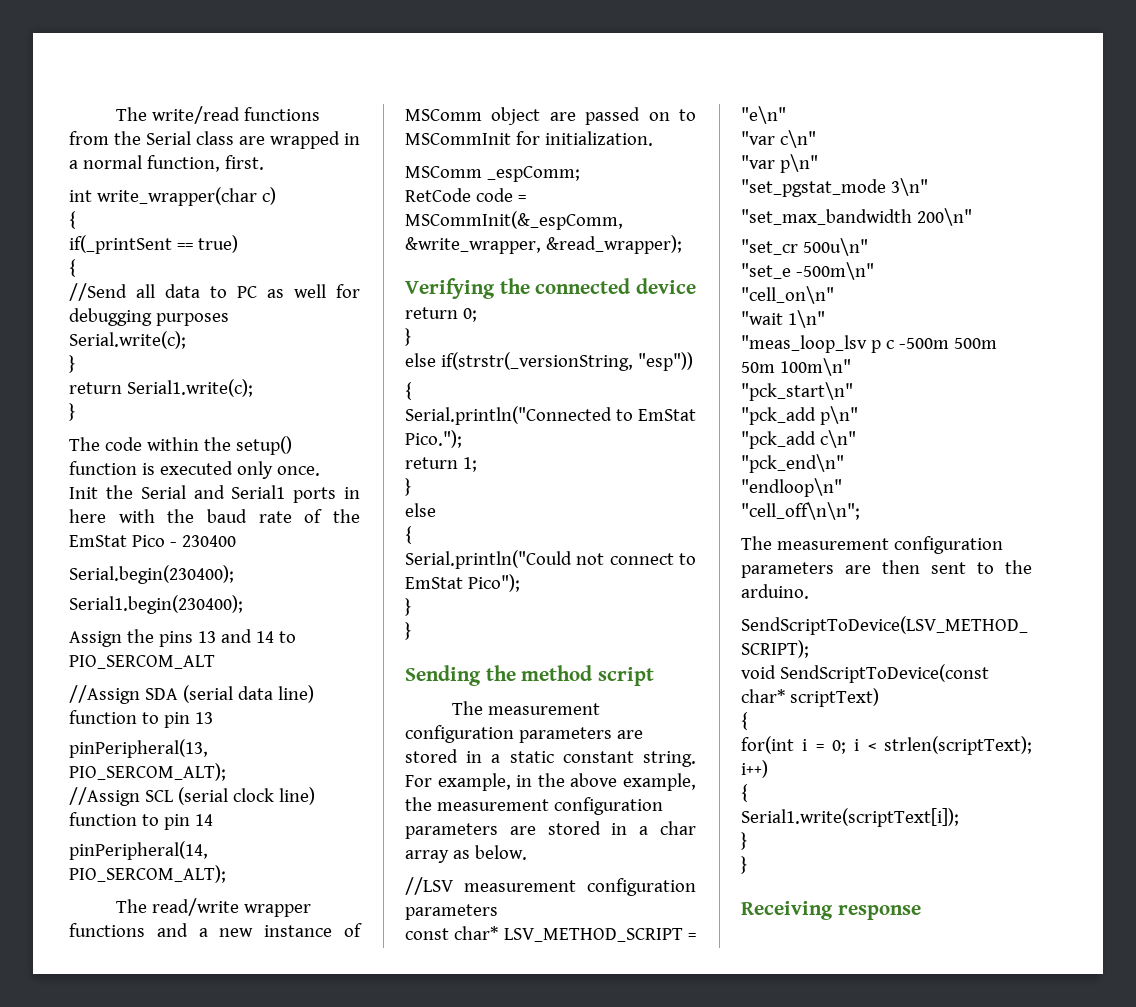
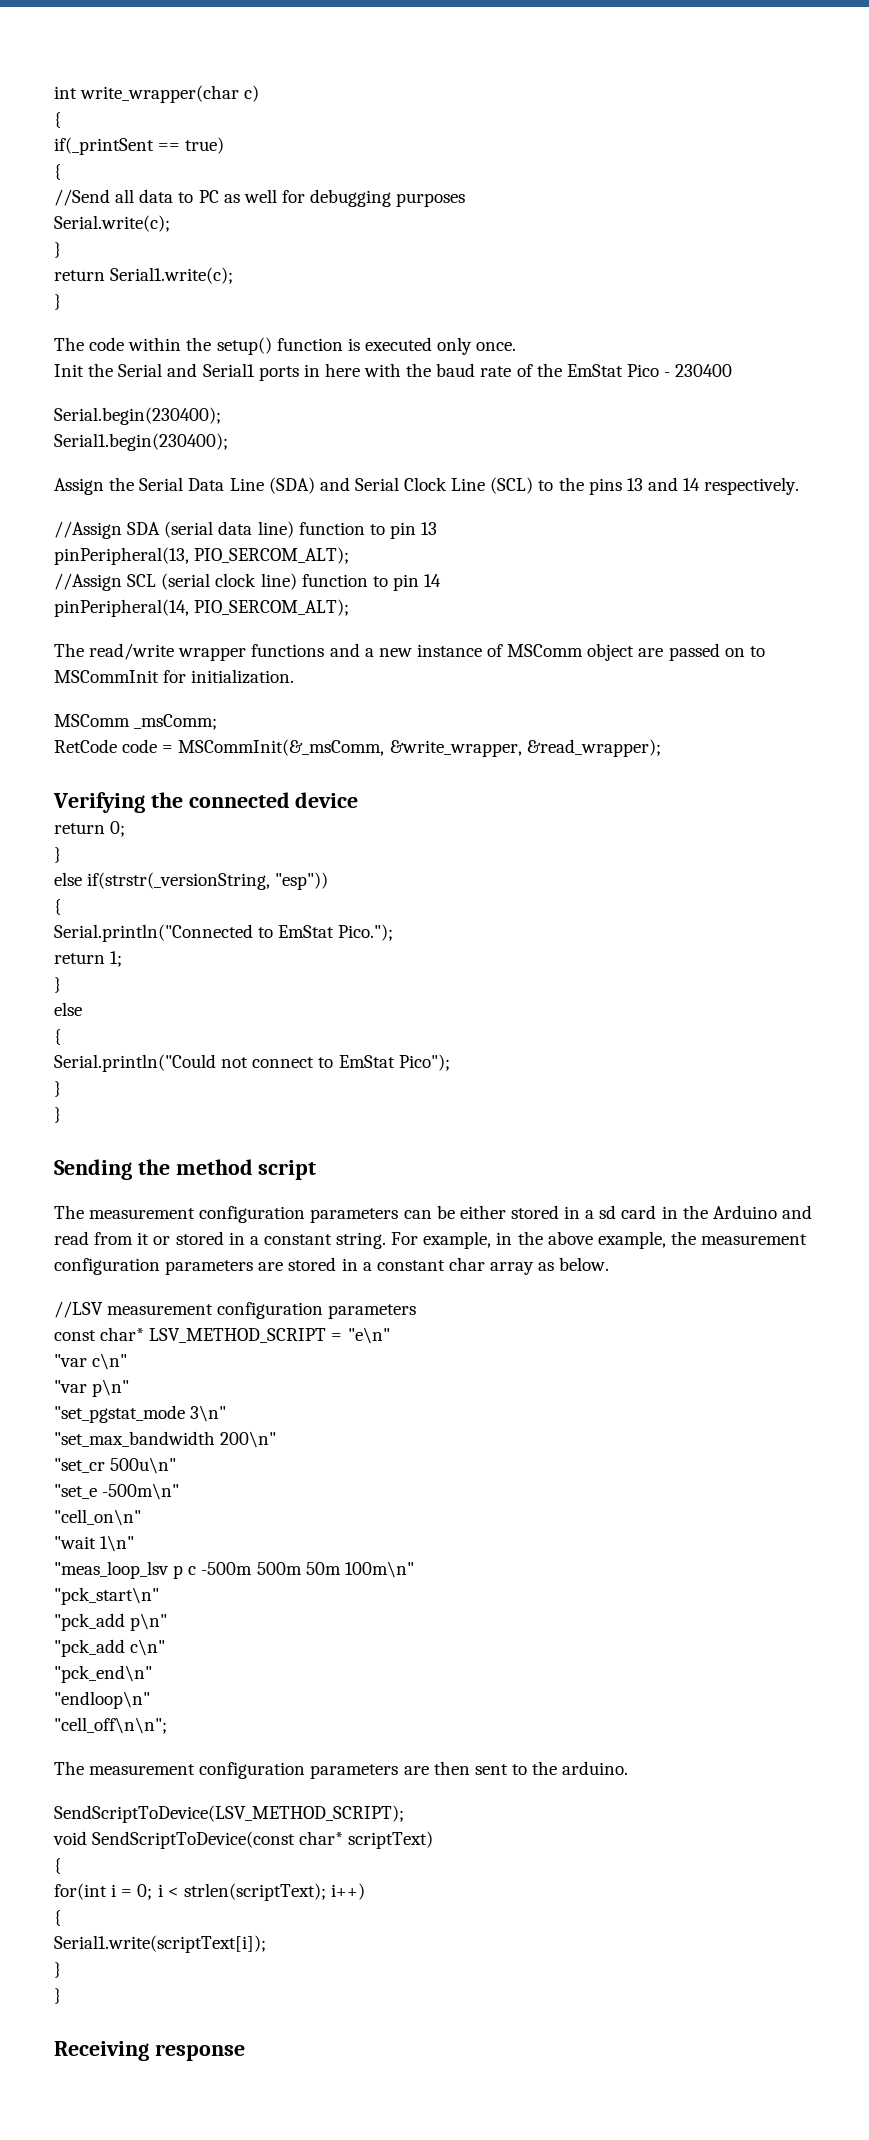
- The write/read functions from the Serial class are wrapped in a normal function, first.
- Assign the pins 13 and 14 to PIO_SERCOM_ALT
+ Assign the Serial Data Line (SDA) and Serial Clock Line (SCL) to the pins 13 and 14 respectively.
- MSComm _espComm;
+ MSComm _msComm;
- RetCode code = MSCommInit(&_espComm, &write_wrapper, &read_wrapper);
+ RetCode code = MSCommInit(&_msComm, &write_wrapper, &read_wrapper);
- The measurement configuration parameters are stored in a static constant string.
+ The measurement configuration parameters can be either stored in a sd card in the Arduino and read from it or stored in a constant string.
- For example, in the above example, the measurement configuration parameters are stored in a char array as below.
+ For example, in the above example, the measurement configuration parameters are stored in a constant char array as below.

